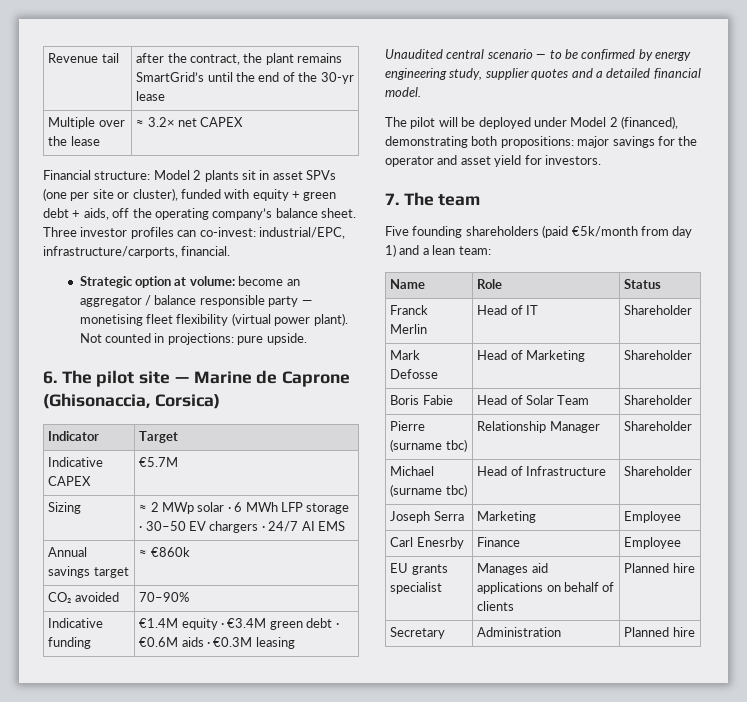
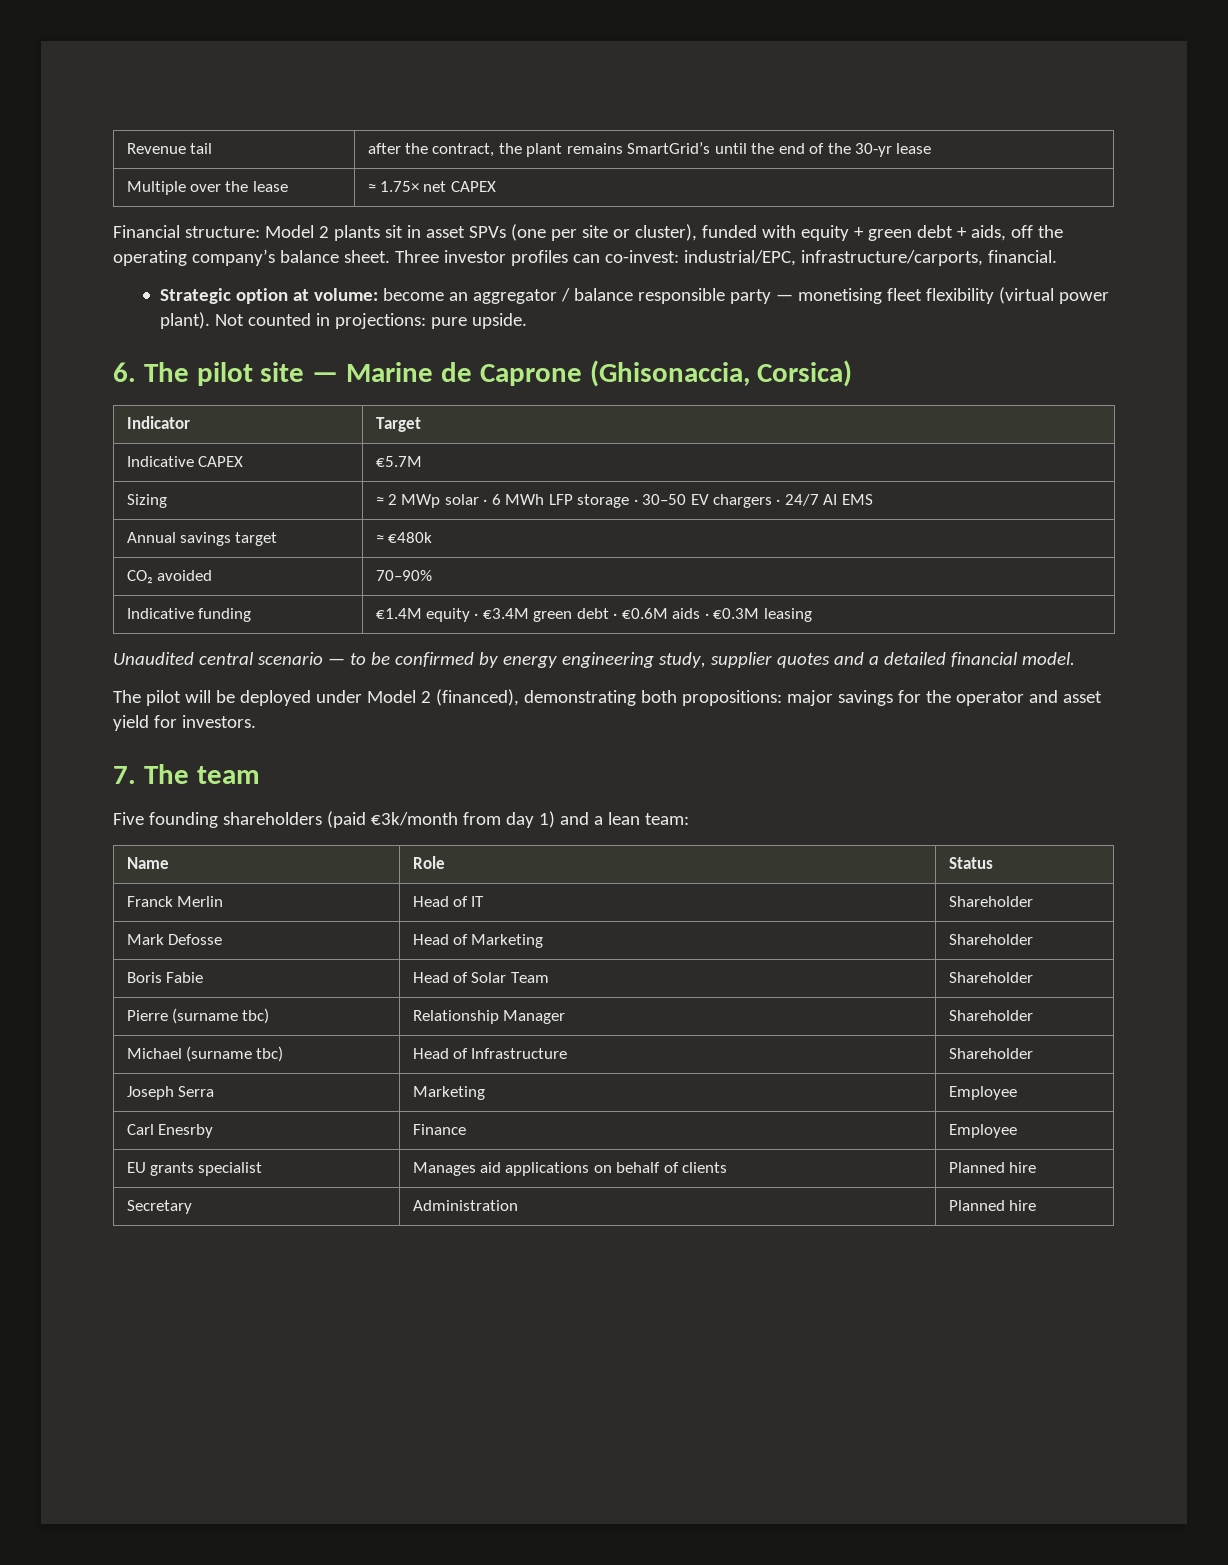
- Multiple over the lease | ≈ 3.2× net CAPEX
+ Multiple over the lease | ≈ 1.75× net CAPEX
- Annual savings target | ≈ €860k
+ Annual savings target | ≈ €480k
- Five founding shareholders (paid €5k/month from day 1) and a lean team:
+ Five founding shareholders (paid €3k/month from day 1) and a lean team:

